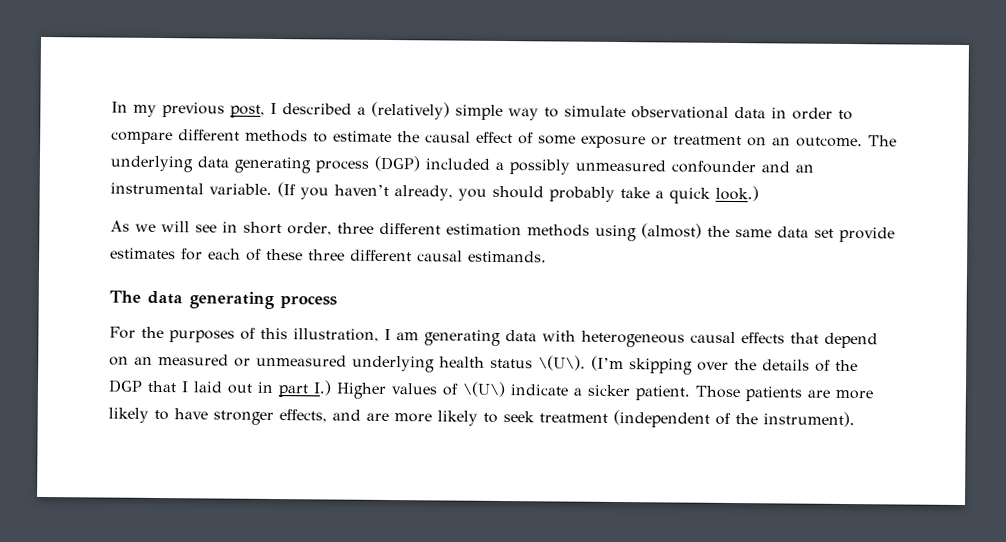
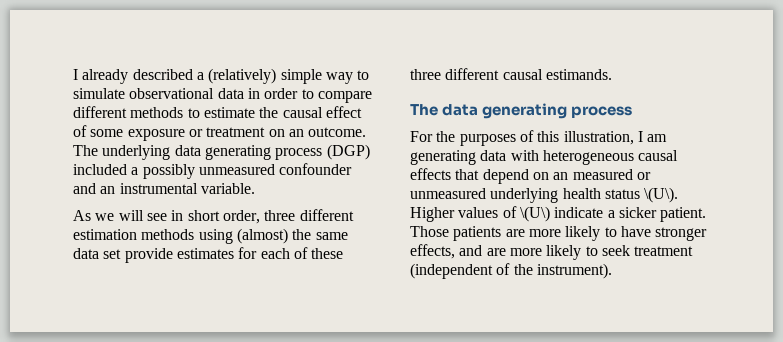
- In my previous post, I described a (relatively) simple way to simulate observational data in order to compare different methods to estimate the causal effect of some exposure or treatment on an outcome.
+ I already described a (relatively) simple way to simulate observational data in order to compare different methods to estimate the causal effect of some exposure or treatment on an outcome.
- (If you haven’t already, you should probably take a quick look.)
- (I’m skipping over the details of the DGP that I laid out in part I.) Higher values of \(U\) indicate a sicker patient.
+ Higher values of \(U\) indicate a sicker patient.

